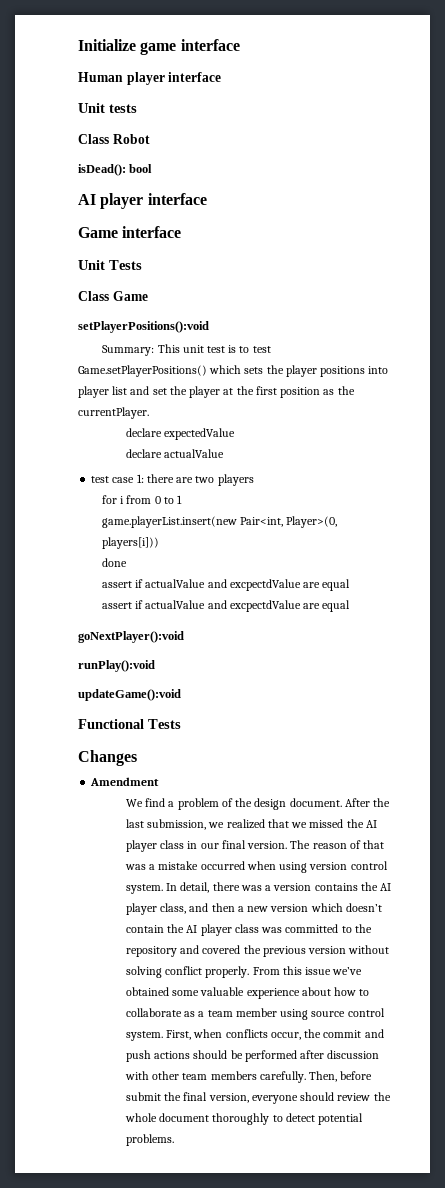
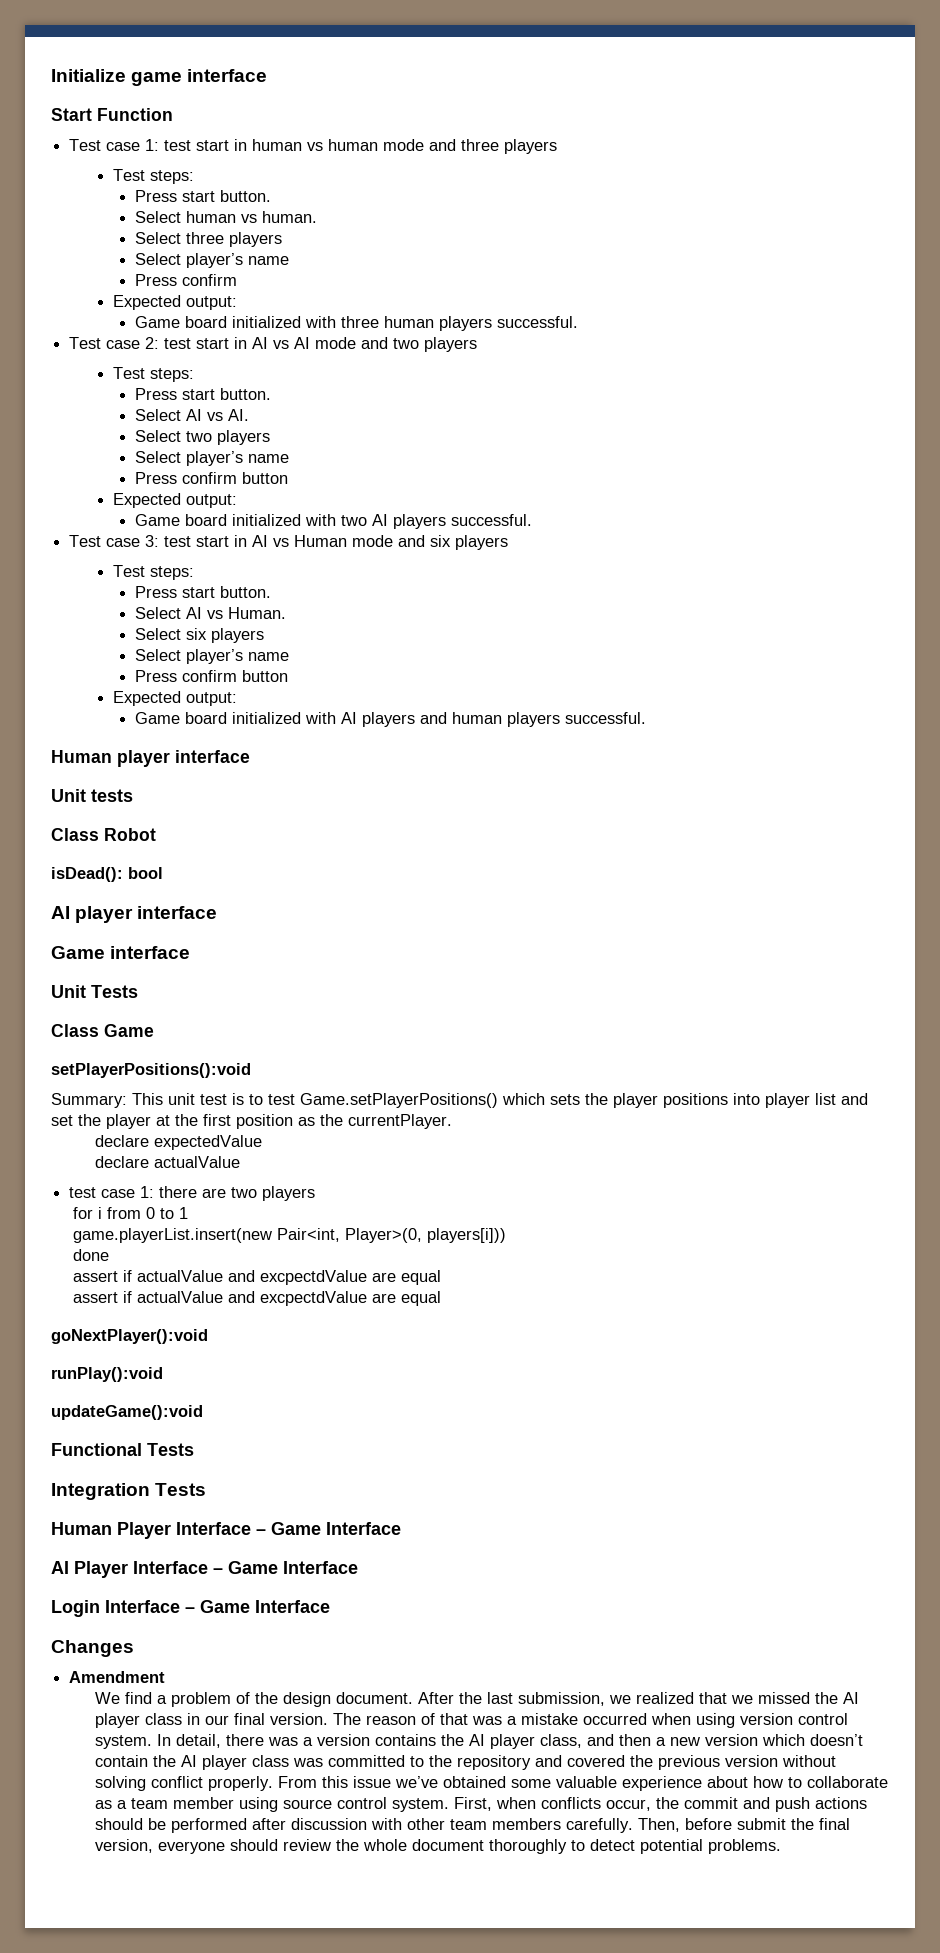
+ Start Function
+ Test case 1: test start in human vs human mode and three players
+ Test steps:
+ Press start button.
+ Select human vs human.
+ Select three players
+ Select player’s name
+ Press confirm
+ Expected output:
+ Game board initialized with three human players successful.
+ Test case 2: test start in AI vs AI mode and two players
+ Test steps:
+ Press start button.
+ Select AI vs AI.
+ Select two players
+ Select player’s name
+ Press confirm button
+ Expected output:
+ Game board initialized with two AI players successful.
+ Test case 3: test start in AI vs Human mode and six players
+ Test steps:
+ Press start button.
+ Select AI vs Human.
+ Select six players
+ Select player’s name
+ Press confirm button
+ Expected output:
+ Game board initialized with AI players and human players successful.
+ Integration Tests
+ Human Player Interface – Game Interface
+ AI Player Interface – Game Interface
+ Login Interface – Game Interface

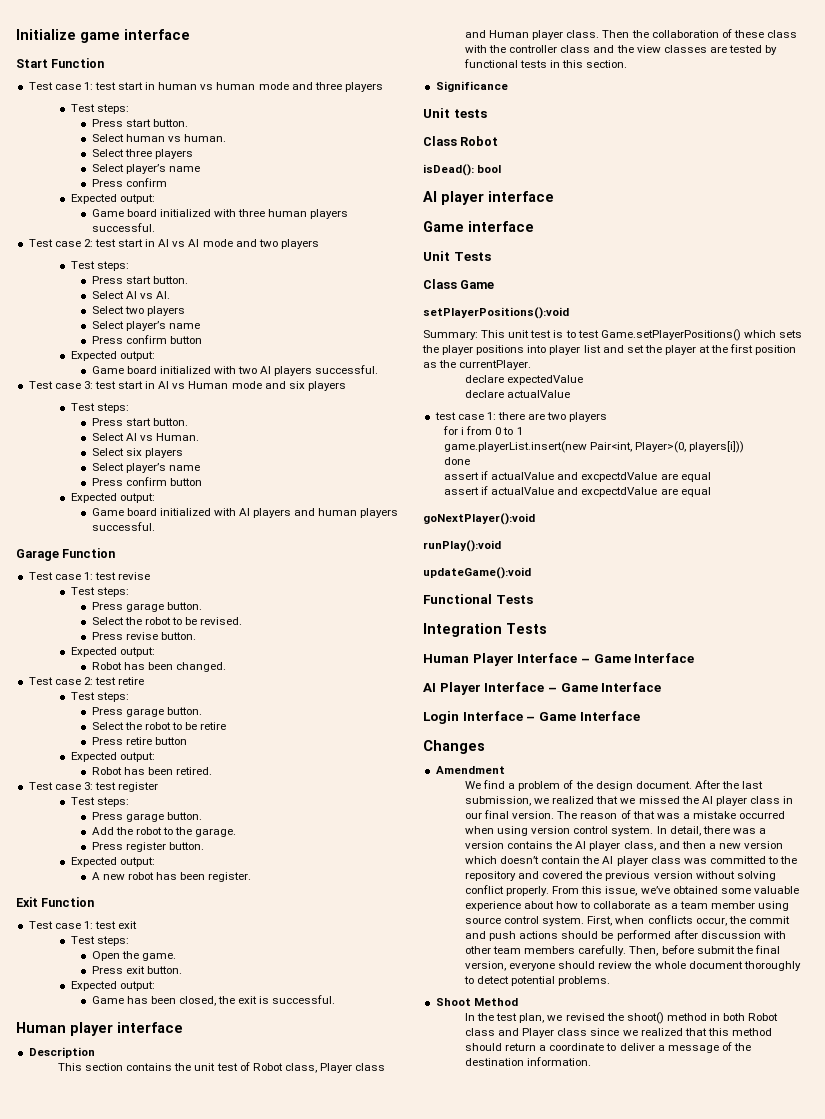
+ Garage Function
+ Test case 1: test revise
+ Test steps:
+ Press garage button.
+ Select the robot to be revised.
+ Press revise button.
+ Expected output:
+ Robot has been changed.
+ Test case 2: test retire
+ Test steps:
+ Press garage button.
+ Select the robot to be retire
+ Press retire button
+ Expected output:
+ Robot has been retired.
+ Test case 3: test register
+ Test steps:
+ Press garage button.
+ Add the robot to the garage.
+ Press register button.
+ Expected output:
+ A new robot has been register.
+ Exit Function
+ Test case 1: test exit
+ Test steps:
+ Open the game.
+ Press exit button.
+ Expected output:
+ Game has been closed, the exit is successful.
  Human player interface
+ Description
+ This section contains the unit test of Robot class, Player class and Human player class. Then the collaboration of these class with the controller class and the view classes are tested by functional tests in this section.
+ Significance
- From this issue we’ve obtained some valuable experience about how to collaborate as a team member using source control system.
+ From this issue, we’ve obtained some valuable experience about how to collaborate as a team member using source control system.
+ Shoot Method
+ In the test plan, we revised the shoot() method in both Robot class and Player class since we realized that this method should return a coordinate to deliver a message of the destination information.

